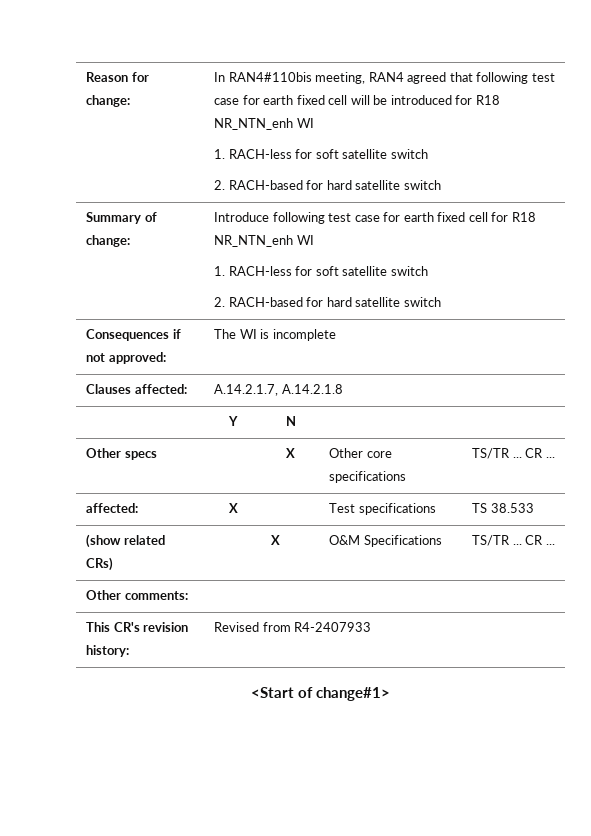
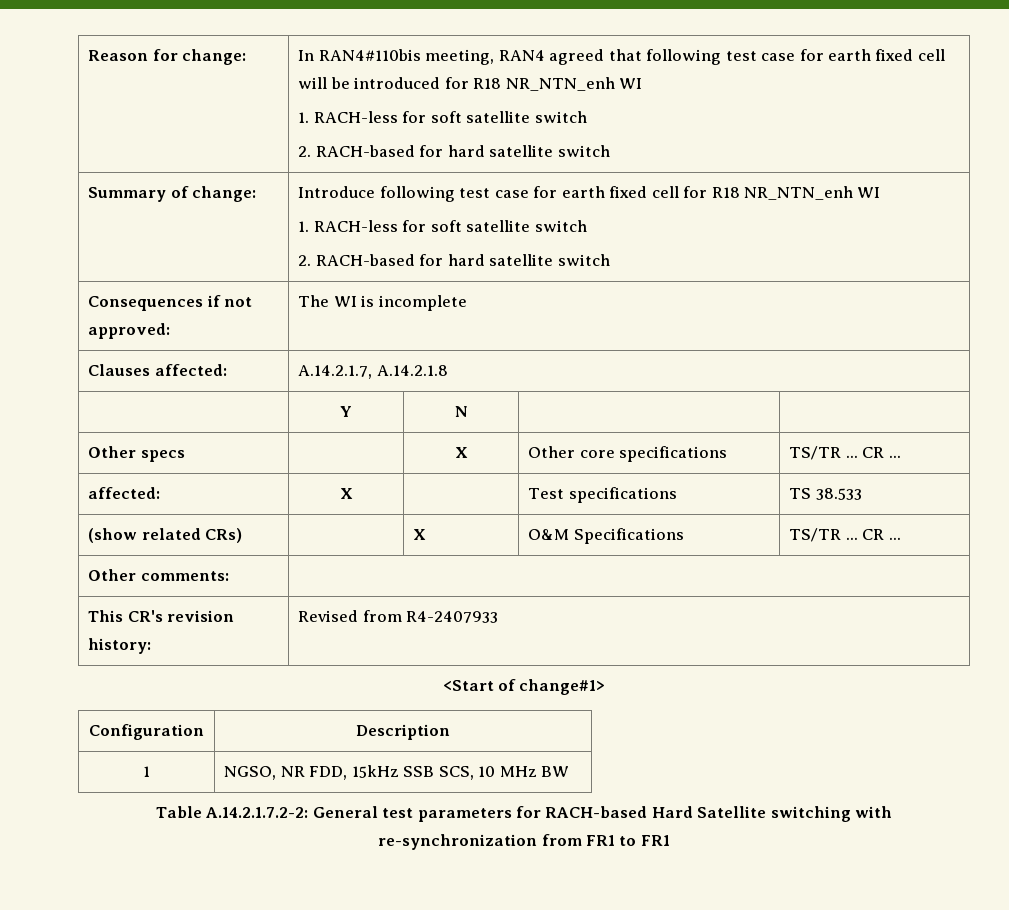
+ Configuration | Description
+ 1 | NGSO, NR FDD, 15kHz SSB SCS, 10 MHz BW
+ Table A.14.2.1.7.2-2: General test parameters for RACH-based Hard Satellite switching with re-synchronization from FR1 to FR1

